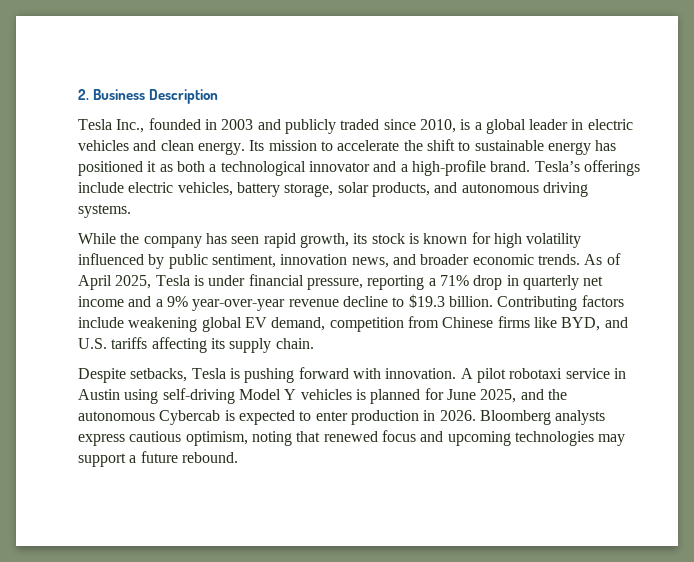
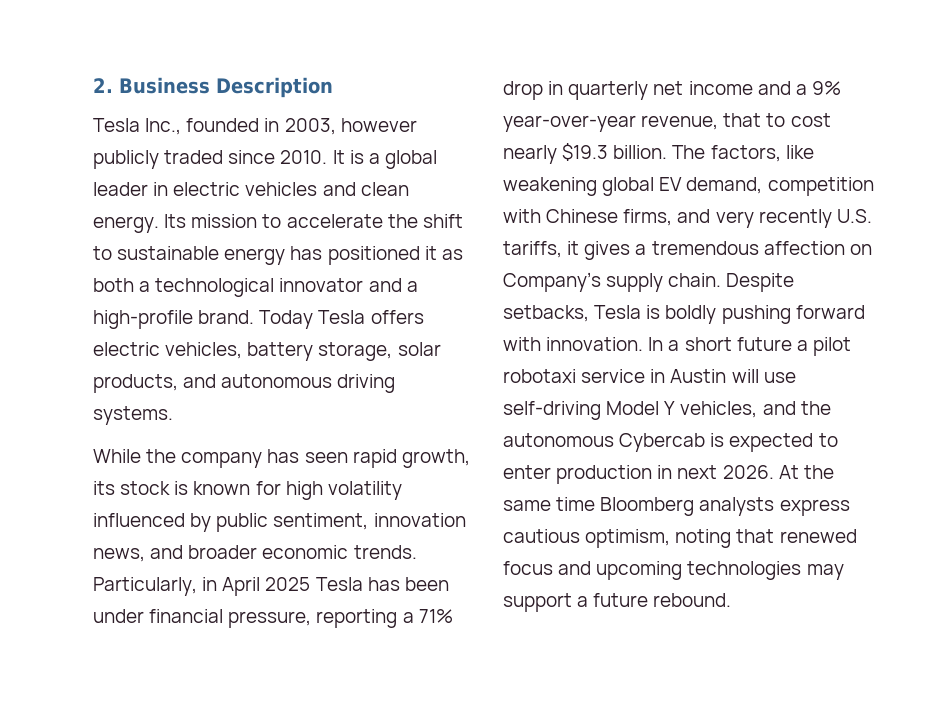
- Tesla Inc., founded in 2003 and publicly traded since 2010, is a global leader in electric vehicles and clean energy.
+ Tesla Inc., founded in 2003, however publicly traded since 2010. It is a global leader in electric vehicles and clean energy.
- Tesla’s offerings include electric vehicles, battery storage, solar products, and autonomous driving systems.
+ Today Tesla offers electric vehicles, battery storage, solar products, and autonomous driving systems.
- As of April 2025, Tesla is under financial pressure, reporting a 71% drop in quarterly net income and a 9% year-over-year revenue decline to $19.3 billion. Contributing factors include weakening global EV demand, competition from Chinese firms like BYD, and U.S. tariffs affecting its supply chain.
- Despite setbacks, Tesla is pushing forward with innovation.
+ Particularly, in April 2025 Tesla has been under financial pressure, reporting a 71% drop in quarterly net income and a 9% year-over-year revenue, that to cost nearly $19.3 billion. The factors, like weakening global EV demand, competition with Chinese firms, and very recently U.S. tariffs, it gives a tremendous affection on Company’s supply chain. Despite setbacks, Tesla is boldly pushing forward with innovation.
- A pilot robotaxi service in Austin using self-driving Model Y vehicles is planned for June 2025, and the autonomous Cybercab is expected to enter production in 2026. Bloomberg analysts express cautious optimism, noting that renewed focus and upcoming technologies may support a future rebound.
+ In a short future a pilot robotaxi service in Austin will use self-driving Model Y vehicles, and the autonomous Cybercab is expected to enter production in next 2026. At the same time Bloomberg analysts express cautious optimism, noting that renewed focus and upcoming technologies may support a future rebound.

